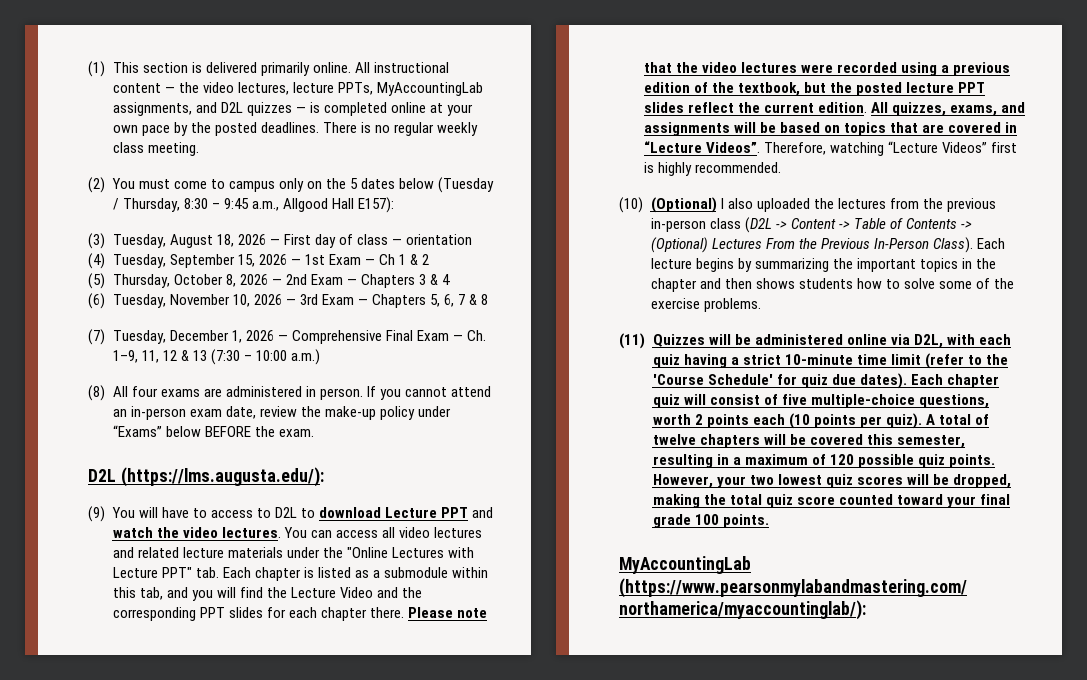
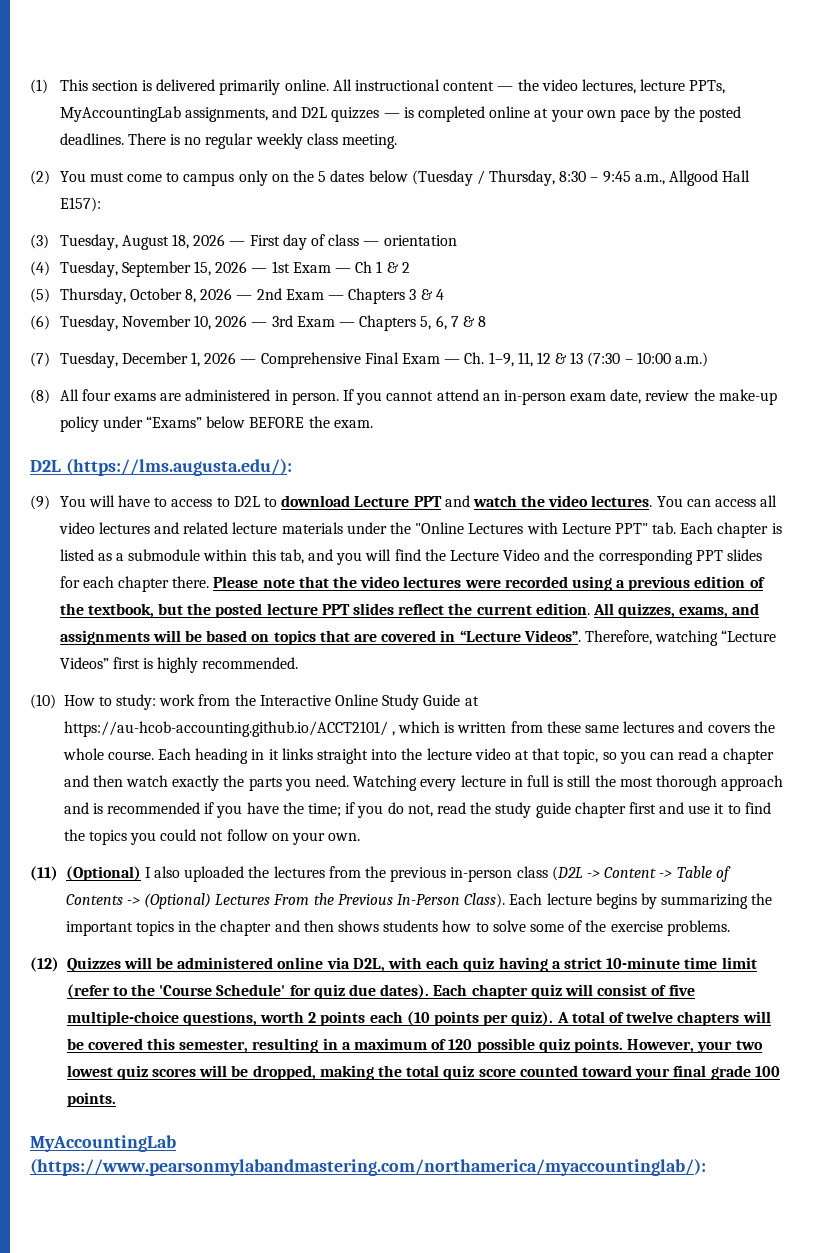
- (10) (Optional) I also uploaded the lectures from the previous in-person class (D2L -> Content -> Table of Contents -> (Optional) Lectures From the Previous In-Person Class).
+ (10) How to study: work from the Interactive Online Study Guide at https://au-hcob-accounting.github.io/ACCT2101/ , which is written from these same lectures and covers the whole course. Each heading in it links straight into the lecture video at that topic, so you can read a chapter and then watch exactly the parts you need. Watching every lecture in full is still the most thorough approach and is recommended if you have the time; if you do not, read the study guide chapter first and use it to find the topics you could not follow on your own.
+ (11) (Optional) I also uploaded the lectures from the previous in-person class (D2L -> Content -> Table of Contents -> (Optional) Lectures From the Previous In-Person Class).
- (11) Quizzes will be administered online via D2L, with each quiz having a strict 10-minute time limit (refer to the 'Course Schedule' for quiz due dates).
+ (12) Quizzes will be administered online via D2L, with each quiz having a strict 10-minute time limit (refer to the 'Course Schedule' for quiz due dates).

